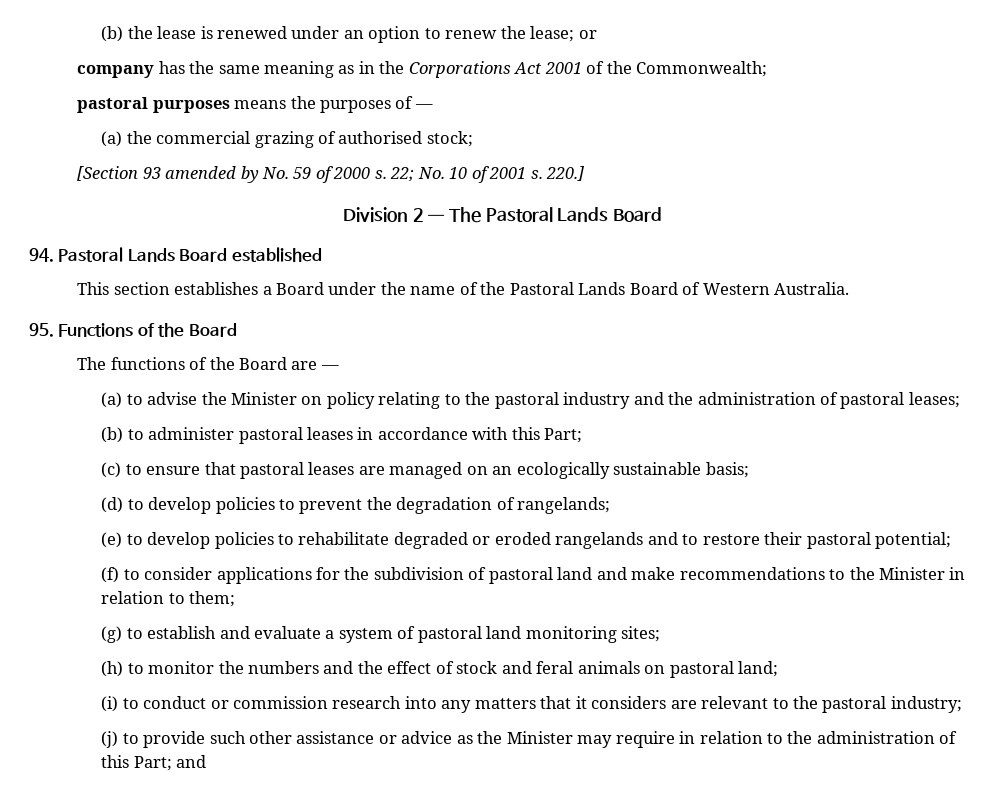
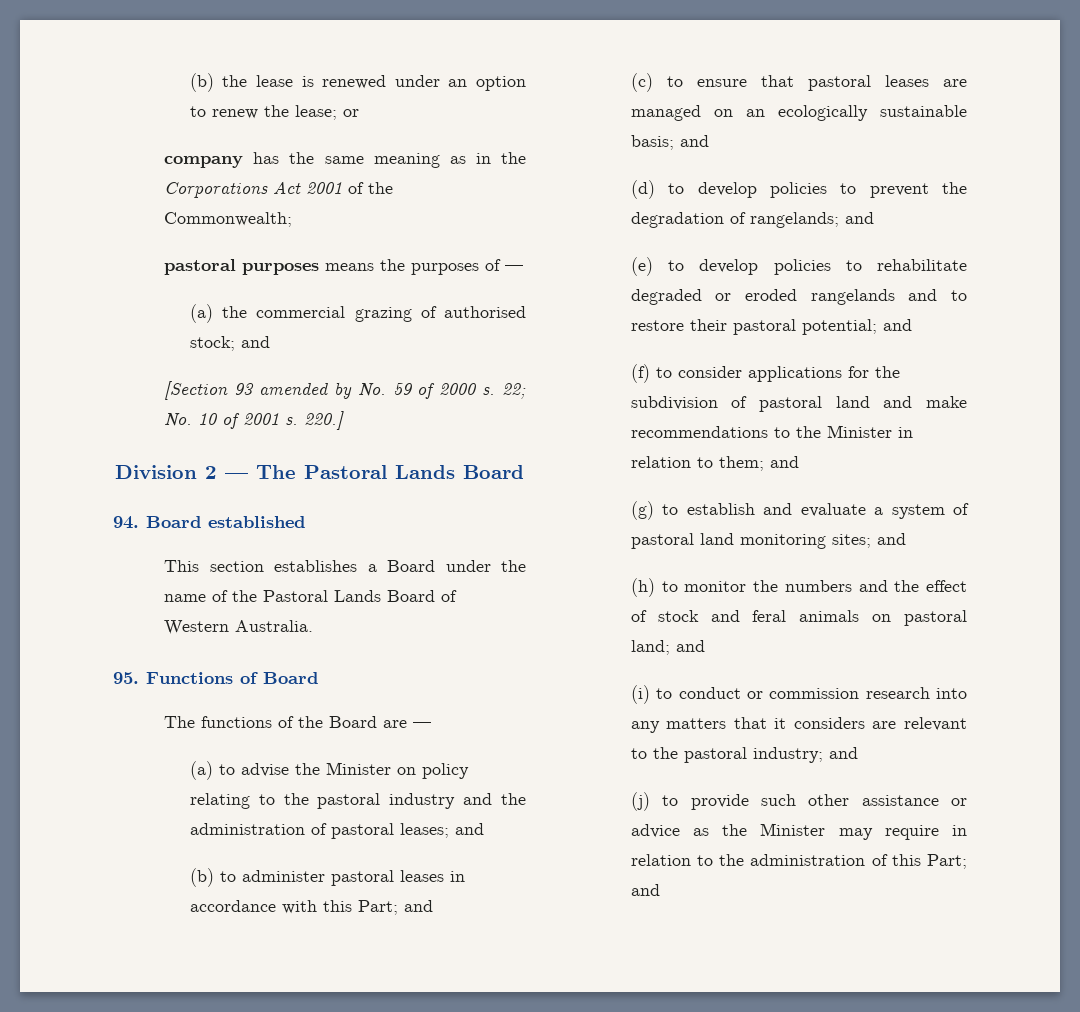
- (a) the commercial grazing of authorised stock;
+ (a) the commercial grazing of authorised stock; and
- 94. Pastoral Lands Board established
+ 94. Board established
- 95. Functions of the Board
+ 95. Functions of Board
- (a) to advise the Minister on policy relating to the pastoral industry and the administration of pastoral leases;
+ (a) to advise the Minister on policy relating to the pastoral industry and the administration of pastoral leases; and
- (b) to administer pastoral leases in accordance with this Part;
+ (b) to administer pastoral leases in accordance with this Part; and
- (c) to ensure that pastoral leases are managed on an ecologically sustainable basis;
+ (c) to ensure that pastoral leases are managed on an ecologically sustainable basis; and
- (d) to develop policies to prevent the degradation of rangelands;
+ (d) to develop policies to prevent the degradation of rangelands; and
- (e) to develop policies to rehabilitate degraded or eroded rangelands and to restore their pastoral potential;
+ (e) to develop policies to rehabilitate degraded or eroded rangelands and to restore their pastoral potential; and
- (f) to consider applications for the subdivision of pastoral land and make recommendations to the Minister in relation to them;
+ (f) to consider applications for the subdivision of pastoral land and make recommendations to the Minister in relation to them; and
- (g) to establish and evaluate a system of pastoral land monitoring sites;
+ (g) to establish and evaluate a system of pastoral land monitoring sites; and
- (h) to monitor the numbers and the effect of stock and feral animals on pastoral land;
+ (h) to monitor the numbers and the effect of stock and feral animals on pastoral land; and
- (i) to conduct or commission research into any matters that it considers are relevant to the pastoral industry;
+ (i) to conduct or commission research into any matters that it considers are relevant to the pastoral industry; and

